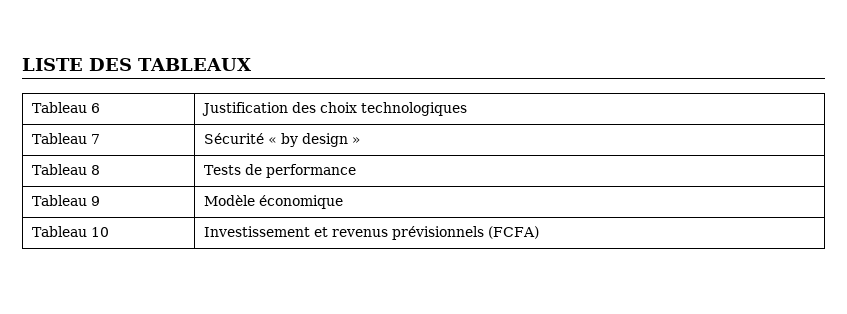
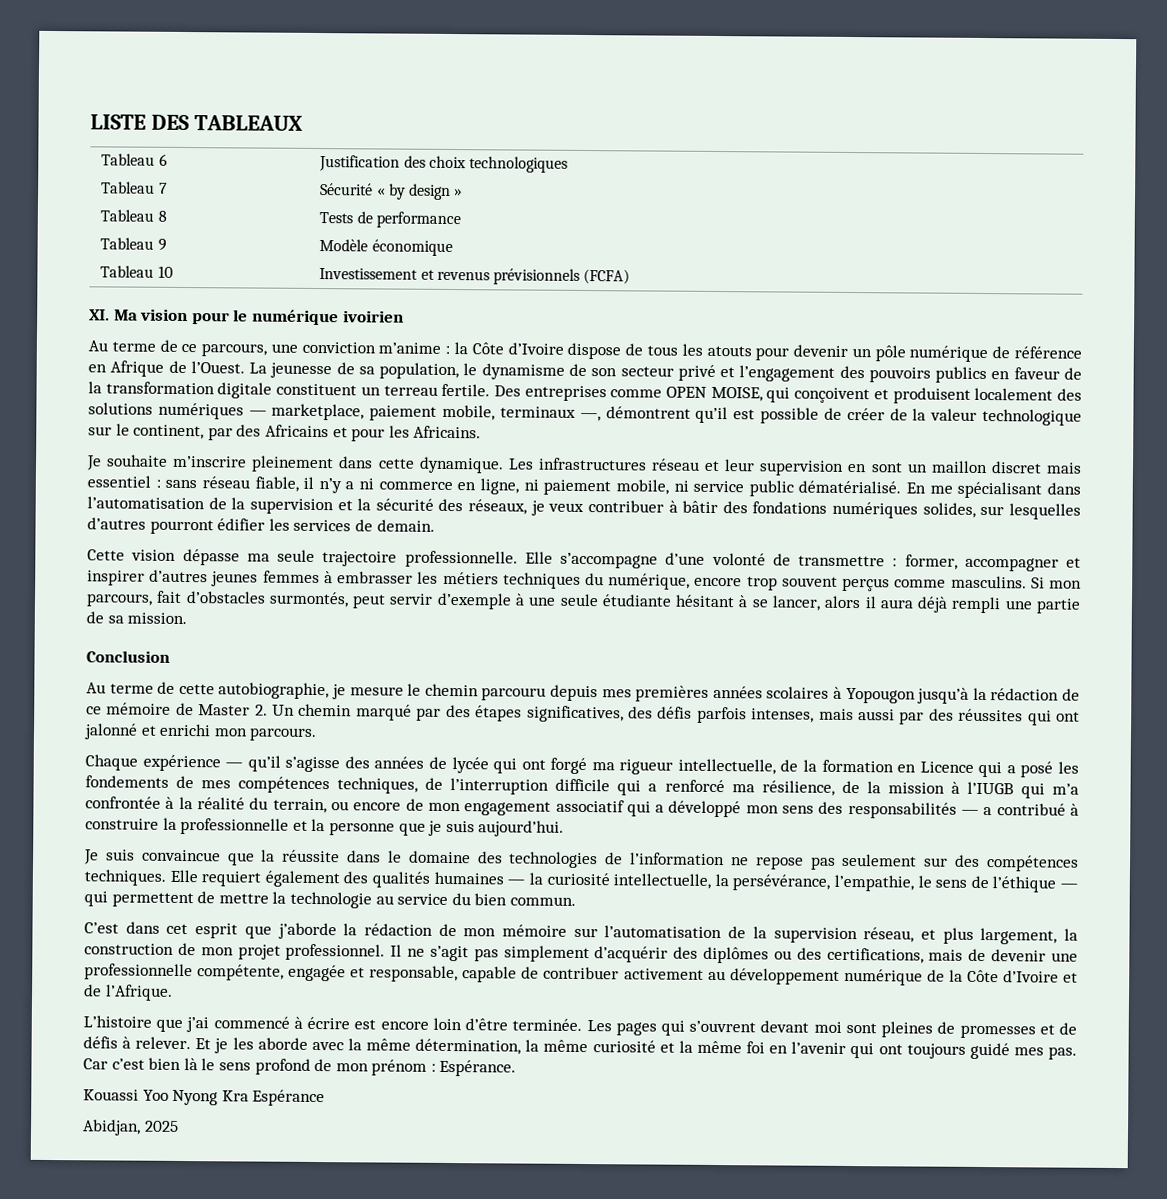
+ XI. Ma vision pour le numérique ivoirien
+ Au terme de ce parcours, une conviction m’anime : la Côte d’Ivoire dispose de tous les atouts pour devenir un pôle numérique de référence en Afrique de l’Ouest. La jeunesse de sa population, le dynamisme de son secteur privé et l’engagement des pouvoirs publics en faveur de la transformation digitale constituent un terreau fertile. Des entreprises comme OPEN MOISE, qui conçoivent et produisent localement des solutions numériques — marketplace, paiement mobile, terminaux —, démontrent qu’il est possible de créer de la valeur technologique sur le continent, par des Africains et pour les Africains.
+ Je souhaite m’inscrire pleinement dans cette dynamique. Les infrastructures réseau et leur supervision en sont un maillon discret mais essentiel : sans réseau fiable, il n’y a ni commerce en ligne, ni paiement mobile, ni service public dématérialisé. En me spécialisant dans l’automatisation de la supervision et la sécurité des réseaux, je veux contribuer à bâtir des fondations numériques solides, sur lesquelles d’autres pourront édifier les services de demain.
+ Cette vision dépasse ma seule trajectoire professionnelle. Elle s’accompagne d’une volonté de transmettre : former, accompagner et inspirer d’autres jeunes femmes à embrasser les métiers techniques du numérique, encore trop souvent perçus comme masculins. Si mon parcours, fait d’obstacles surmontés, peut servir d’exemple à une seule étudiante hésitant à se lancer, alors il aura déjà rempli une partie de sa mission.
+ Conclusion
+ Au terme de cette autobiographie, je mesure le chemin parcouru depuis mes premières années scolaires à Yopougon jusqu’à la rédaction de ce mémoire de Master 2. Un chemin marqué par des étapes significatives, des défis parfois intenses, mais aussi par des réussites qui ont jalonné et enrichi mon parcours.
+ Chaque expérience — qu’il s’agisse des années de lycée qui ont forgé ma rigueur intellectuelle, de la formation en Licence qui a posé les fondements de mes compétences techniques, de l’interruption difficile qui a renforcé ma résilience, de la mission à l’IUGB qui m’a confrontée à la réalité du terrain, ou encore de mon engagement associatif qui a développé mon sens des responsabilités — a contribué à construire la professionnelle et la personne que je suis aujourd’hui.
+ Je suis convaincue que la réussite dans le domaine des technologies de l’information ne repose pas seulement sur des compétences techniques. Elle requiert également des qualités humaines — la curiosité intellectuelle, la persévérance, l’empathie, le sens de l’éthique — qui permettent de mettre la technologie au service du bien commun.
+ C’est dans cet esprit que j’aborde la rédaction de mon mémoire sur l’automatisation de la supervision réseau, et plus largement, la construction de mon projet professionnel. Il ne s’agit pas simplement d’acquérir des diplômes ou des certifications, mais de devenir une professionnelle compétente, engagée et responsable, capable de contribuer activement au développement numérique de la Côte d’Ivoire et de l’Afrique.
+ L’histoire que j’ai commencé à écrire est encore loin d’être terminée. Les pages qui s’ouvrent devant moi sont pleines de promesses et de défis à relever. Et je les aborde avec la même détermination, la même curiosité et la même foi en l’avenir qui ont toujours guidé mes pas. Car c’est bien là le sens profond de mon prénom : Espérance.
+ Kouassi Yoo Nyong Kra Espérance
+ Abidjan, 2025

